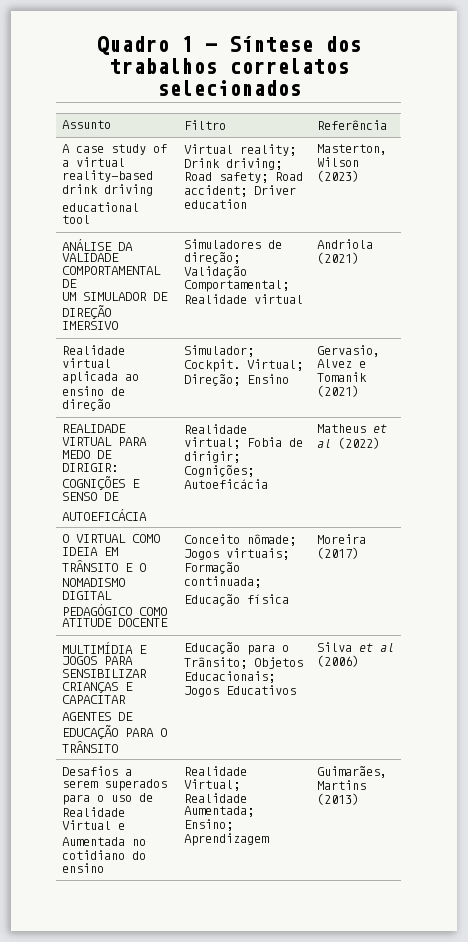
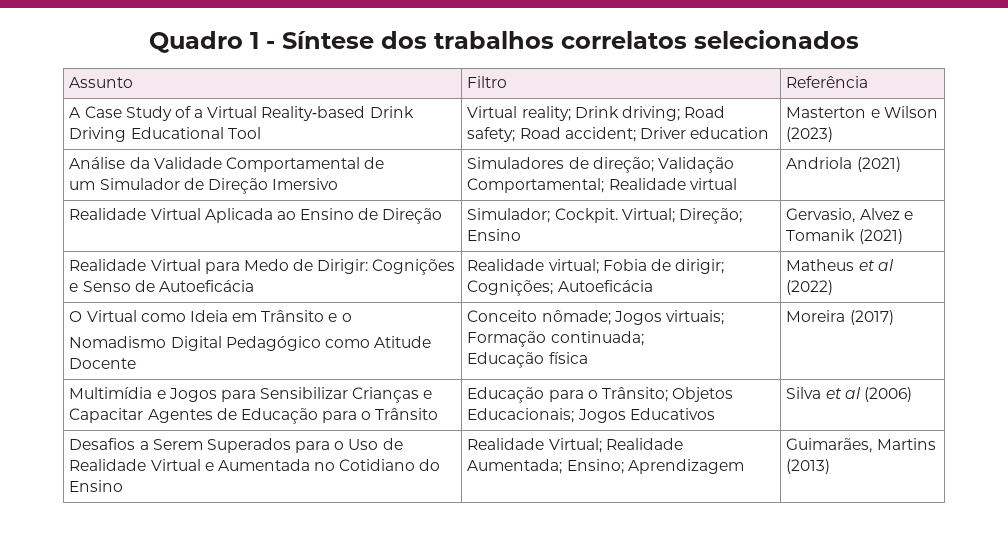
- A case study of a virtual reality‑based drink driving
- educational tool | Virtual reality; Drink driving; Road safety; Road accident; Driver education | Masterton, Wilson (2023)
+ A Case Study of a Virtual Reality‑based Drink Driving Educational Tool | Virtual reality; Drink driving; Road safety; Road accident; Driver education | Masterton e Wilson (2023)
- ANÁLISE DA VALIDADE COMPORTAMENTAL DE
- UM SIMULADOR DE DIREÇÃO IMERSIVO | Simuladores de direção; Validação Comportamental; Realidade virtual | Andriola (2021)
+ Análise da Validade Comportamental de
+ um Simulador de Direção Imersivo | Simuladores de direção; Validação Comportamental; Realidade virtual | Andriola (2021)
- Realidade virtual aplicada ao ensino de direção | Simulador; Cockpit. Virtual; Direção; Ensino | Gervasio, Alvez e Tomanik (2021)
+ Realidade Virtual Aplicada ao Ensino de Direção | Simulador; Cockpit. Virtual; Direção; Ensino | Gervasio, Alvez e Tomanik (2021)
- REALIDADE VIRTUAL PARA MEDO DE DIRIGIR: COGNIÇÕES E SENSO DE
- AUTOEFICÁCIA | Realidade virtual; Fobia de dirigir; Cognições; Autoeficácia | Matheus et al (2022)
+ Realidade Virtual para Medo de Dirigir: Cognições e Senso de Autoeficácia | Realidade virtual; Fobia de dirigir; Cognições; Autoeficácia | Matheus et al (2022)
- O VIRTUAL COMO IDEIA EM TRÂNSITO E O
- NOMADISMO DIGITAL PEDAGÓGICO COMO ATITUDE DOCENTE | Conceito nômade; Jogos virtuais; Formação continuada;
+ O Virtual como Ideia em Trânsito e o
+ Nomadismo Digital Pedagógico como Atitude Docente | Conceito nômade; Jogos virtuais; Formação continuada;
- MULTIMÍDIA E JOGOS PARA SENSIBILIZAR CRIANÇAS E CAPACITAR
- AGENTES DE EDUCAÇÃO PARA O TRÂNSITO | Educação para o Trânsito; Objetos Educacionais; Jogos Educativos | Silva et al (2006)
+ Multimídia e Jogos para Sensibilizar Crianças e Capacitar Agentes de Educação para o Trânsito | Educação para o Trânsito; Objetos Educacionais; Jogos Educativos | Silva et al (2006)
- Desafios a serem superados para o uso de Realidade Virtual e
- Aumentada no cotidiano do ensino | Realidade Virtual; Realidade Aumentada; Ensino; Aprendizagem | Guimarães, Martins (2013)
+ Desafios a Serem Superados para o Uso de Realidade Virtual e Aumentada no Cotidiano do Ensino | Realidade Virtual; Realidade Aumentada; Ensino; Aprendizagem | Guimarães, Martins (2013)

